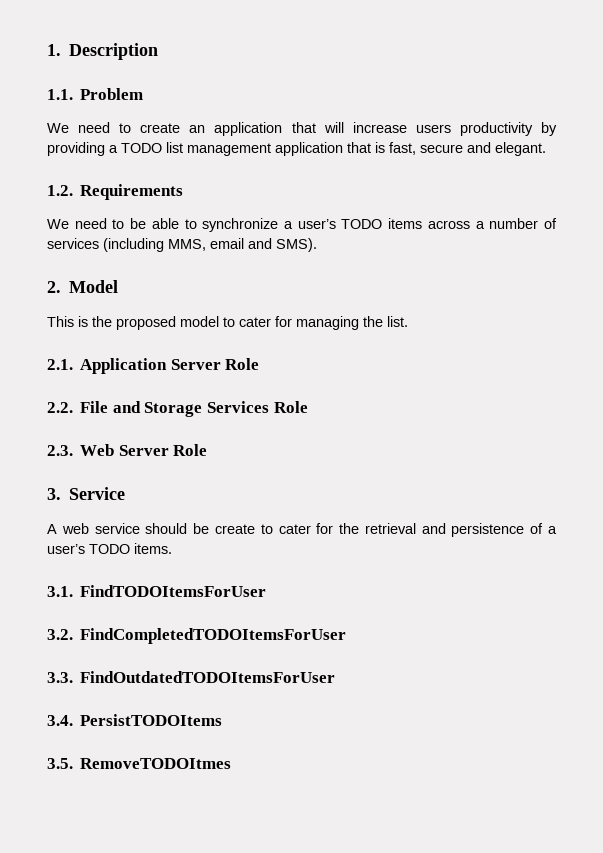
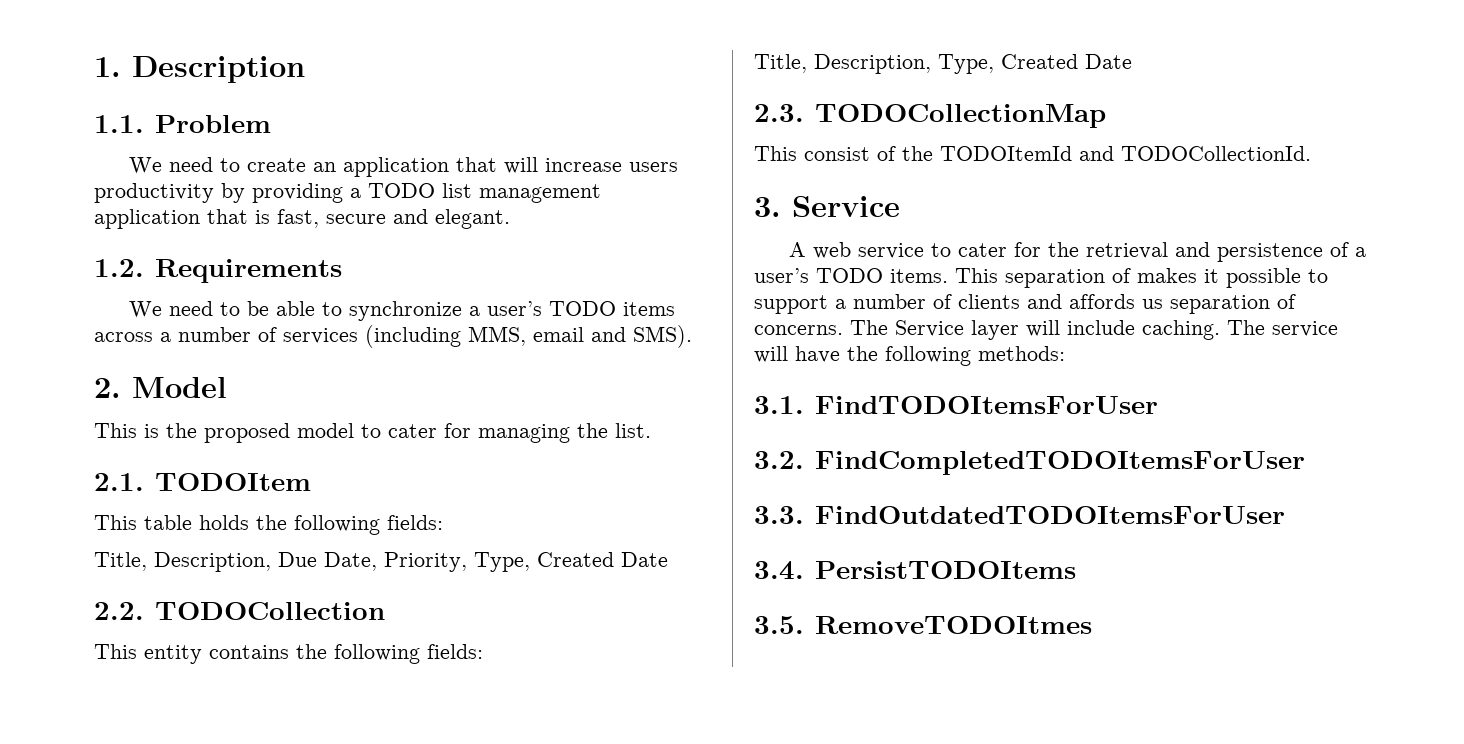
- 2.1. Application Server Role
- 2.2. File and Storage Services Role
- 2.3. Web Server Role
+ 2.1. TODOItem
+ This table holds the following fields:
+ Title, Description, Due Date, Priority, Type, Created Date
+ 2.2. TODOCollection
+ This entity contains the following fields:
+ Title, Description, Type, Created Date
+ 2.3. TODOCollectionMap
+ This consist of the TODOItemId and TODOCollectionId.
- A web service should be create to cater for the retrieval and persistence of a user’s TODO items.
+ A web service to cater for the retrieval and persistence of a user’s TODO items. This separation of makes it possible to support a number of clients and affords us separation of concerns. The Service layer will include caching. The service will have the following methods:

